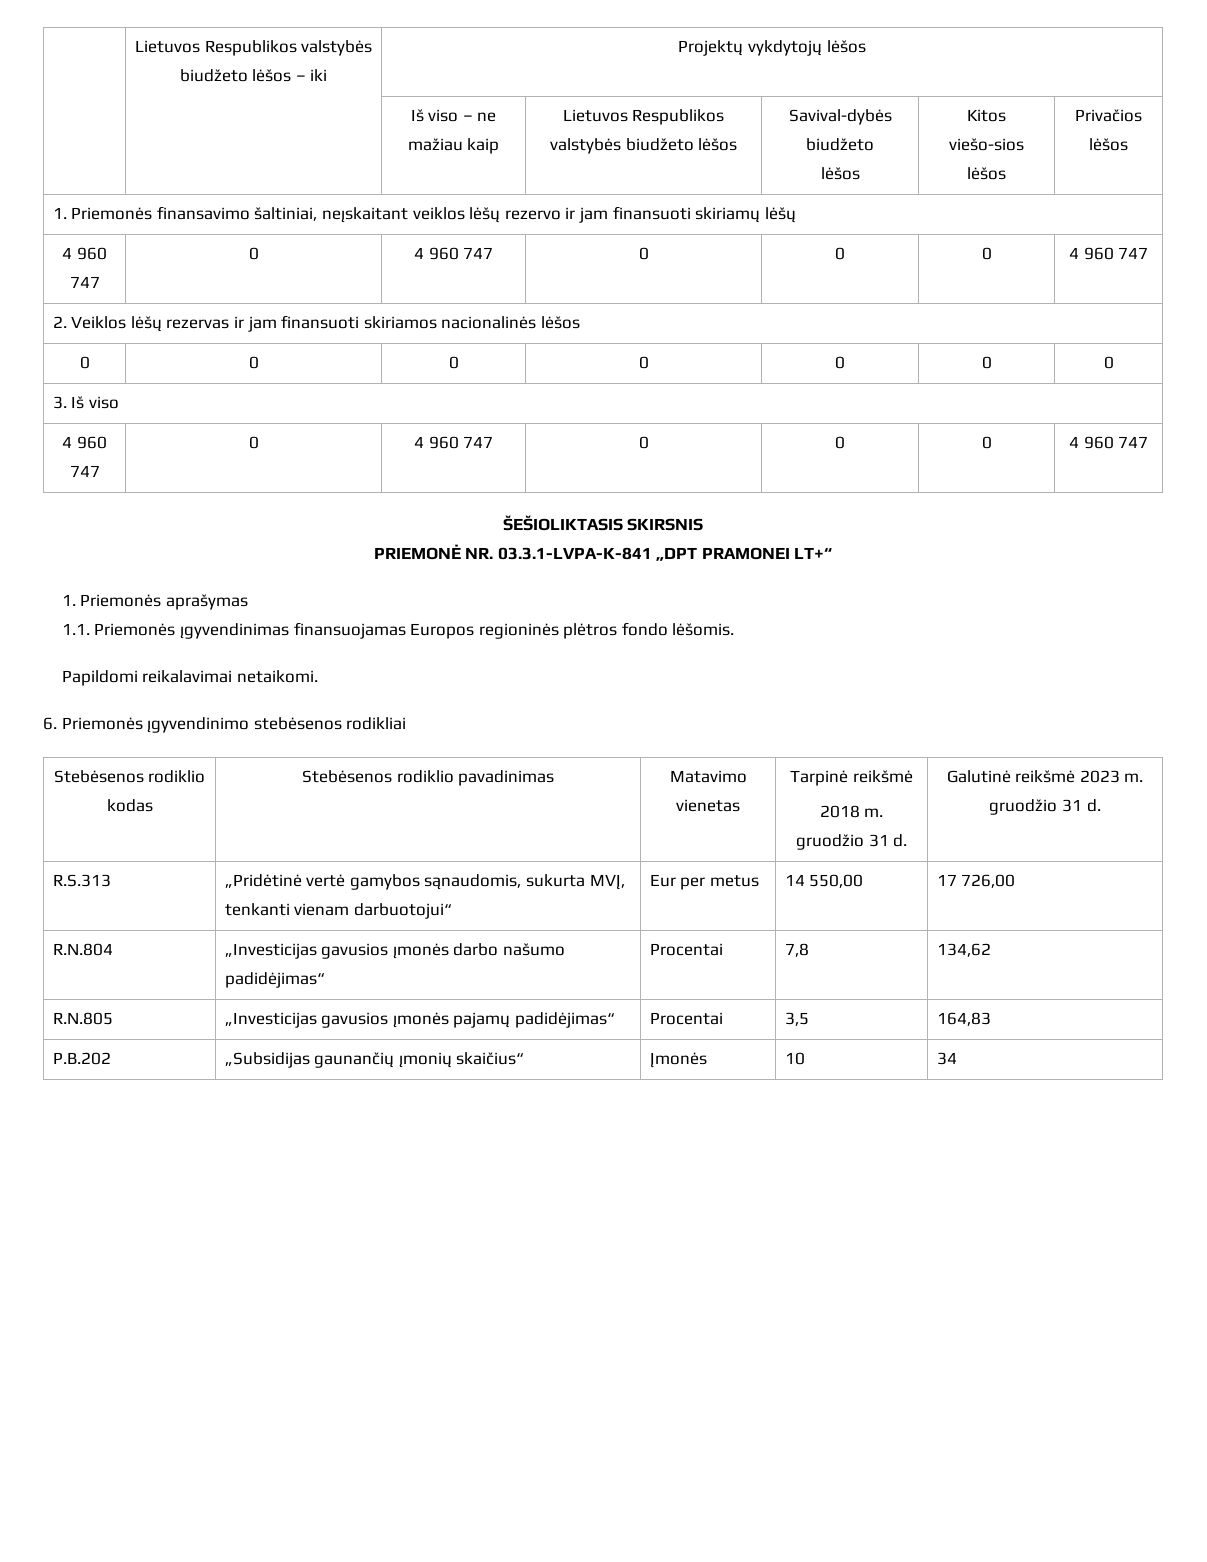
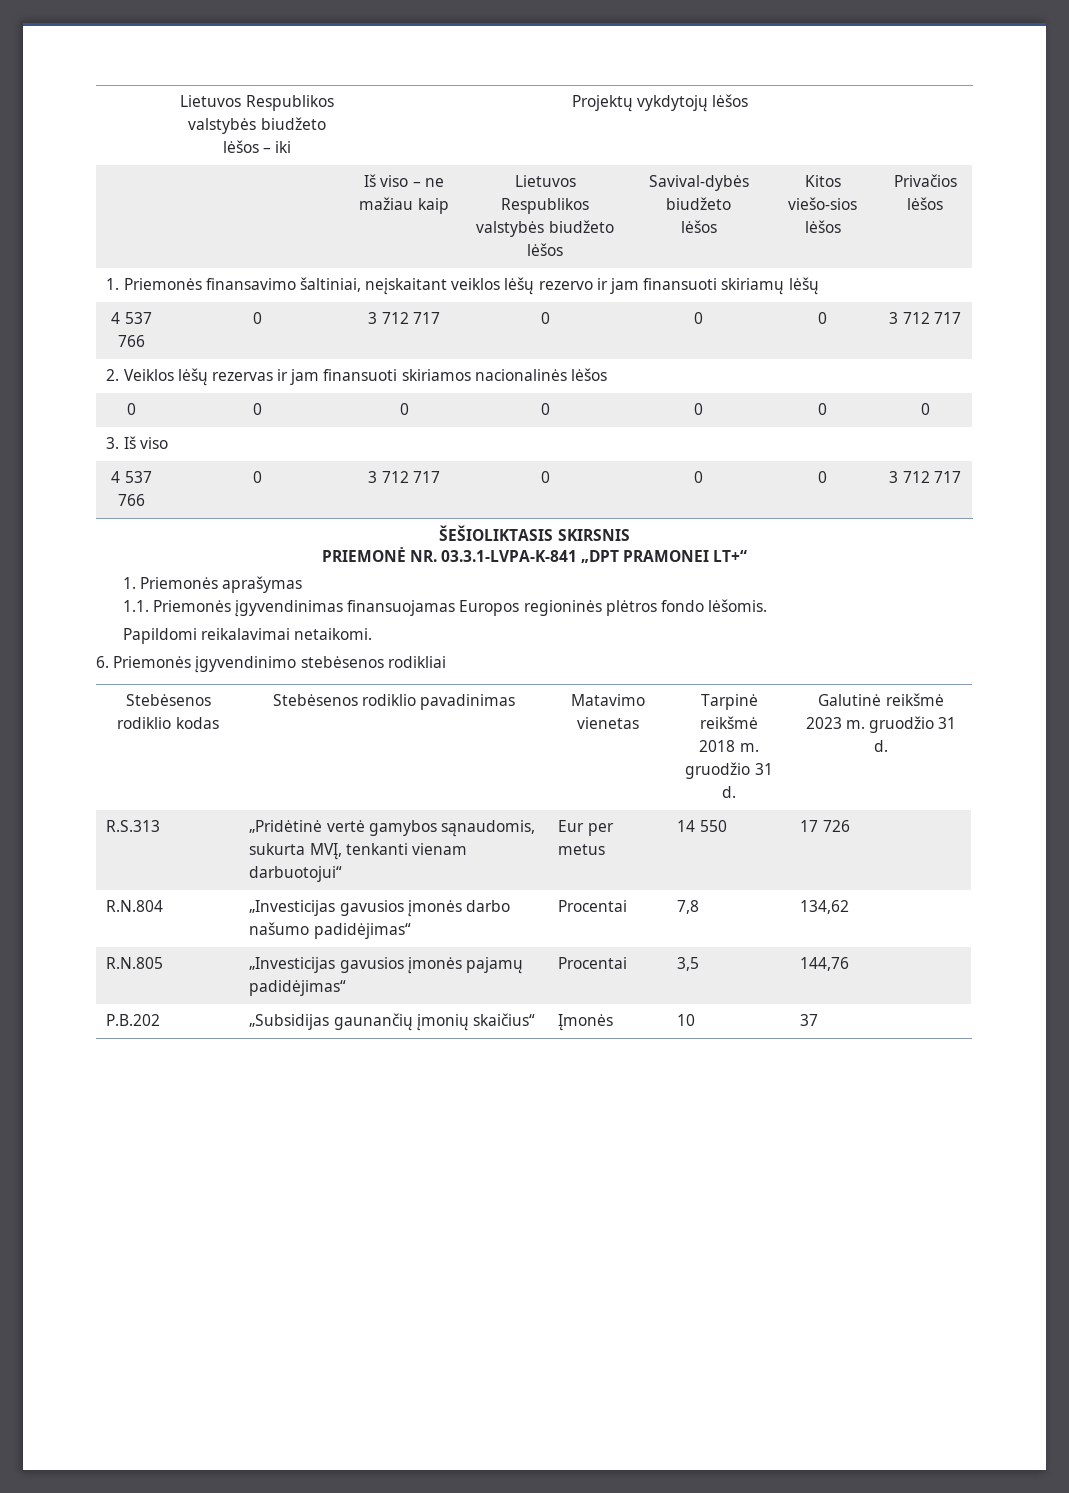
  1. Priemonės finansavimo šaltiniai, neįskaitant veiklos lėšų rezervo ir jam finansuoti skiriamų lėšų
- 4 960 747 | 0 | 4 960 747 | 0 | 0 | 0 | 4 960 747
+ 4 537 766 | 0 | 3 712 717 | 0 | 0 | 0 | 3 712 717
  3. Iš viso
- 4 960 747 | 0 | 4 960 747 | 0 | 0 | 0 | 4 960 747
+ 4 537 766 | 0 | 3 712 717 | 0 | 0 | 0 | 3 712 717
- R.S.313 | „Pridėtinė vertė gamybos sąnaudomis, sukurta MVĮ, tenkanti vienam darbuotojui“ | Eur per metus | 14 550,00 | 17 726,00
+ R.S.313 | „Pridėtinė vertė gamybos sąnaudomis, sukurta MVĮ, tenkanti vienam darbuotojui“ | Eur per metus | 14 550 | 17 726
- R.N.805 | „Investicijas gavusios įmonės pajamų padidėjimas“ | Procentai | 3,5 | 164,83
+ R.N.805 | „Investicijas gavusios įmonės pajamų padidėjimas“ | Procentai | 3,5 | 144,76
- P.B.202 | „Subsidijas gaunančių įmonių skaičius“ | Įmonės | 10 | 34
+ P.B.202 | „Subsidijas gaunančių įmonių skaičius“ | Įmonės | 10 | 37

